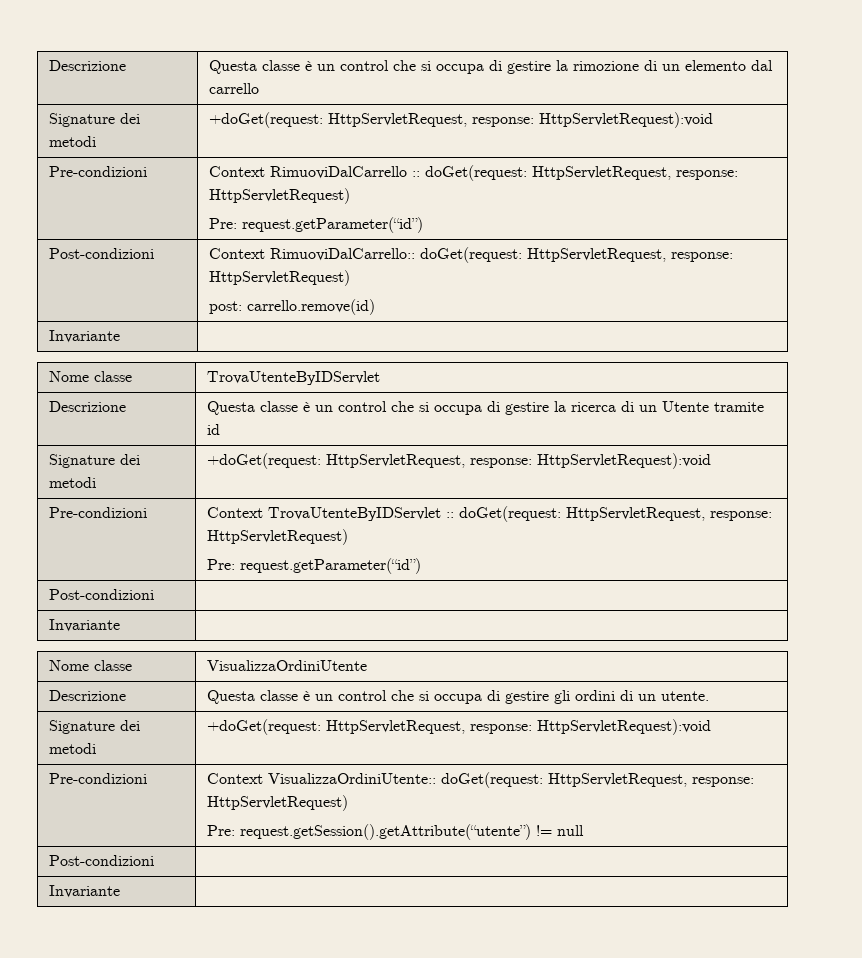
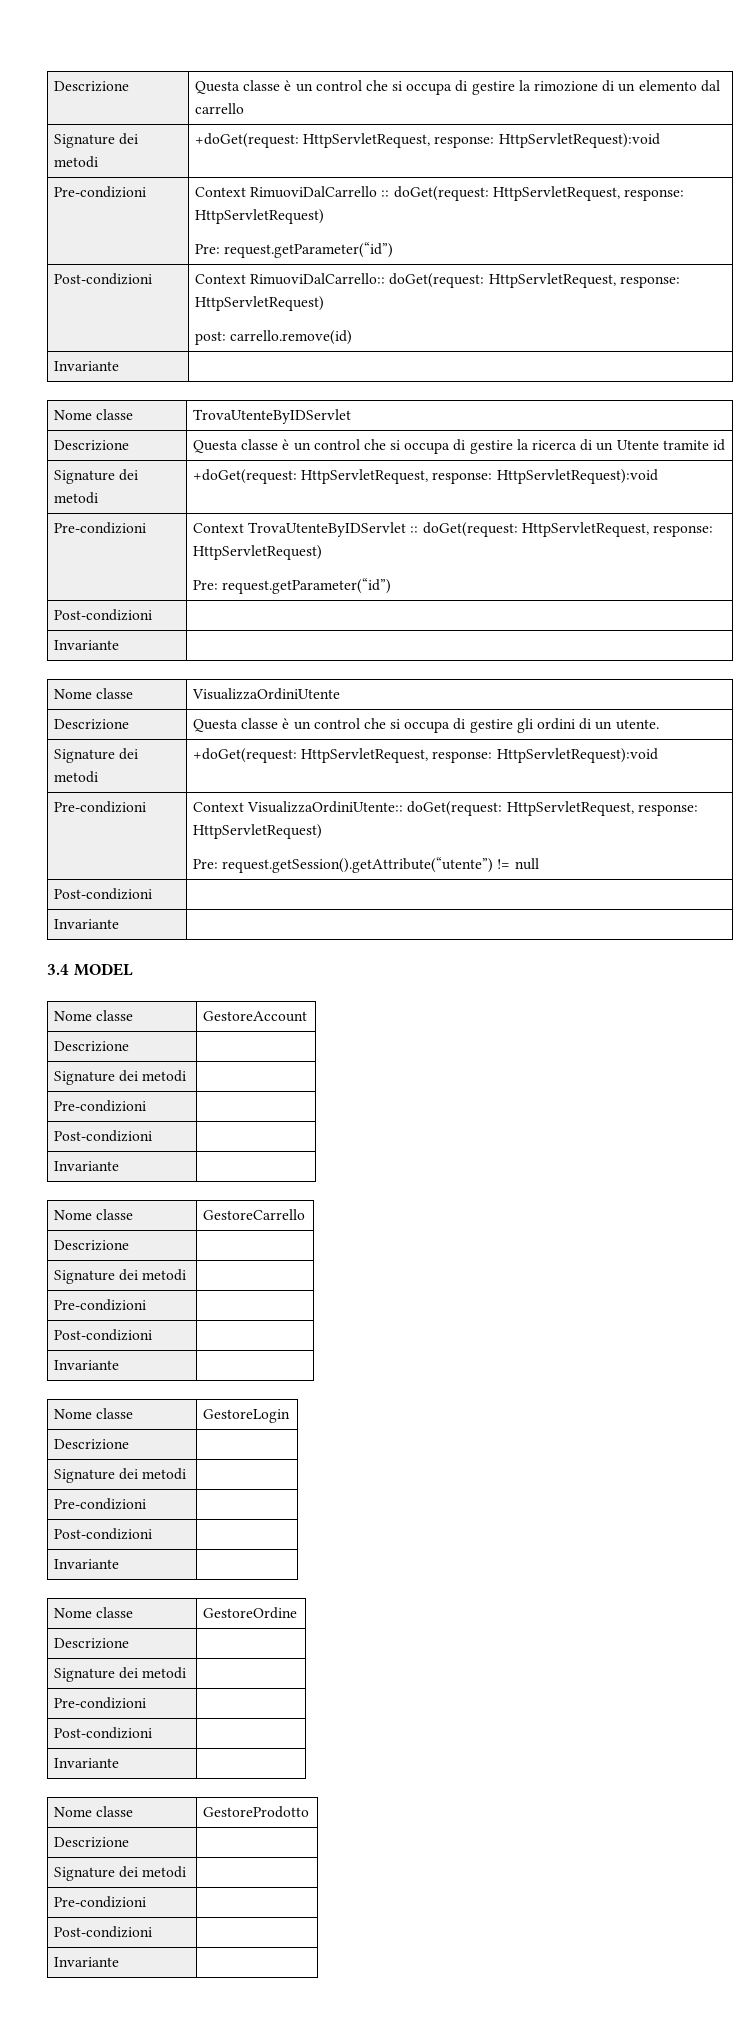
+ 3.4 MODEL
+ Nome classe | GestoreAccount
+ Descrizione |
+ Signature dei metodi |
+ Pre-condizioni |
+ Post-condizioni |
+ Invariante |
+ Nome classe | GestoreCarrello
+ Descrizione |
+ Signature dei metodi |
+ Pre-condizioni |
+ Post-condizioni |
+ Invariante |
+ Nome classe | GestoreLogin
+ Descrizione |
+ Signature dei metodi |
+ Pre-condizioni |
+ Post-condizioni |
+ Invariante |
+ Nome classe | GestoreOrdine
+ Descrizione |
+ Signature dei metodi |
+ Pre-condizioni |
+ Post-condizioni |
+ Invariante |
+ Nome classe | GestoreProdotto
+ Descrizione |
+ Signature dei metodi |
+ Pre-condizioni |
+ Post-condizioni |
+ Invariante |

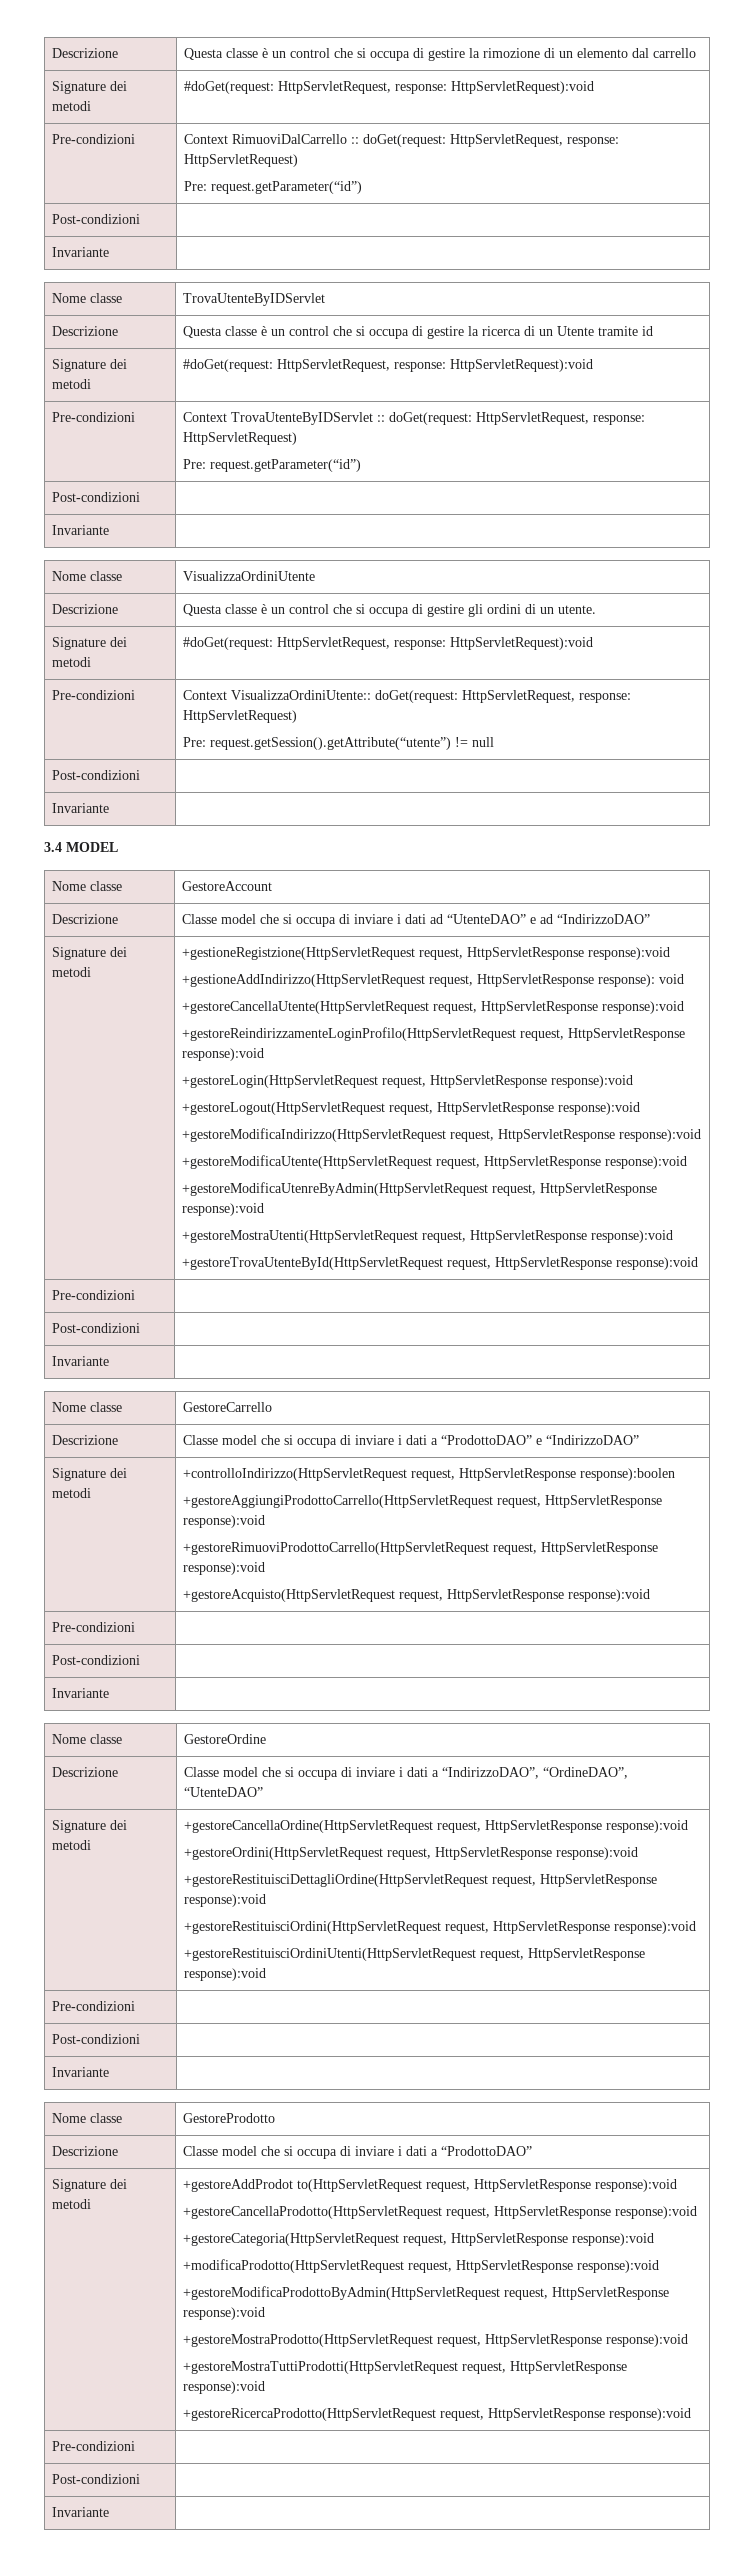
  Descrizione | Questa classe è un control che si occupa di gestire la rimozione di un elemento dal carrello
- Signature dei metodi | +doGet(request: HttpServletRequest, response: HttpServletRequest):void
+ Signature dei metodi | #doGet(request: HttpServletRequest, response: HttpServletRequest):void
  Pre-condizioni | Context RimuoviDalCarrello :: doGet(request: HttpServletRequest, response: HttpServletRequest)
  Pre: request.getParameter(“id”)
- Post-condizioni | Context RimuoviDalCarrello:: doGet(request: HttpServletRequest, response: HttpServletRequest)
- post: carrello.remove(id)
+ Post-condizioni |
  Descrizione | Questa classe è un control che si occupa di gestire la ricerca di un Utente tramite id
- Signature dei metodi | +doGet(request: HttpServletRequest, response: HttpServletRequest):void
+ Signature dei metodi | #doGet(request: HttpServletRequest, response: HttpServletRequest):void
  Descrizione | Questa classe è un control che si occupa di gestire gli ordini di un utente.
- Signature dei metodi | +doGet(request: HttpServletRequest, response: HttpServletRequest):void
+ Signature dei metodi | #doGet(request: HttpServletRequest, response: HttpServletRequest):void
  Nome classe | GestoreAccount
- Descrizione |
- Signature dei metodi |
+ Descrizione | Classe model che si occupa di inviare i dati ad “UtenteDAO” e ad “IndirizzoDAO”
+ Signature dei metodi | +gestioneRegistzione(HttpServletRequest request, HttpServletResponse response):void
+ +gestioneAddIndirizzo(HttpServletRequest request, HttpServletResponse response): void
+ +gestoreCancellaUtente(HttpServletRequest request, HttpServletResponse response):void
+ +gestoreReindirizzamenteLoginProfilo(HttpServletRequest request, HttpServletResponse response):void
+ +gestoreLogin(HttpServletRequest request, HttpServletResponse response):void
+ +gestoreLogout(HttpServletRequest request, HttpServletResponse response):void
+ +gestoreModificaIndirizzo(HttpServletRequest request, HttpServletResponse response):void
+ +gestoreModificaUtente(HttpServletRequest request, HttpServletResponse response):void
+ +gestoreModificaUtenreByAdmin(HttpServletRequest request, HttpServletResponse response):void
+ +gestoreMostraUtenti(HttpServletRequest request, HttpServletResponse response):void
+ +gestoreTrovaUtenteById(HttpServletRequest request, HttpServletResponse response):void
  Nome classe | GestoreCarrello
- Descrizione |
- Signature dei metodi |
- Pre-condizioni |
- Post-condizioni |
- Invariante |
- Nome classe | GestoreLogin
- Descrizione |
- Signature dei metodi |
+ Descrizione | Classe model che si occupa di inviare i dati a “ProdottoDAO” e “IndirizzoDAO”
+ Signature dei metodi | +controlloIndirizzo(HttpServletRequest request, HttpServletResponse response):boolen
+ +gestoreAggiungiProdottoCarrello(HttpServletRequest request, HttpServletResponse response):void
+ +gestoreRimuoviProdottoCarrello(HttpServletRequest request, HttpServletResponse response):void
+ +gestoreAcquisto(HttpServletRequest request, HttpServletResponse response):void
  Nome classe | GestoreOrdine
- Descrizione |
- Signature dei metodi |
+ Descrizione | Classe model che si occupa di inviare i dati a “IndirizzoDAO”, “OrdineDAO”, “UtenteDAO”
+ Signature dei metodi | +gestoreCancellaOrdine(HttpServletRequest request, HttpServletResponse response):void
+ +gestoreOrdini(HttpServletRequest request, HttpServletResponse response):void
+ +gestoreRestituisciDettagliOrdine(HttpServletRequest request, HttpServletResponse response):void
+ +gestoreRestituisciOrdini(HttpServletRequest request, HttpServletResponse response):void
+ +gestoreRestituisciOrdiniUtenti(HttpServletRequest request, HttpServletResponse response):void
  Nome classe | GestoreProdotto
- Descrizione |
- Signature dei metodi |
+ Descrizione | Classe model che si occupa di inviare i dati a “ProdottoDAO”
+ Signature dei metodi | +gestoreAddProdot to(HttpServletRequest request, HttpServletResponse response):void
+ +gestoreCancellaProdotto(HttpServletRequest request, HttpServletResponse response):void
+ +gestoreCategoria(HttpServletRequest request, HttpServletResponse response):void
+ +modificaProdotto(HttpServletRequest request, HttpServletResponse response):void
+ +gestoreModificaProdottoByAdmin(HttpServletRequest request, HttpServletResponse response):void
+ +gestoreMostraProdotto(HttpServletRequest request, HttpServletResponse response):void
+ +gestoreMostraTuttiProdotti(HttpServletRequest request, HttpServletResponse response):void
+ +gestoreRicercaProdotto(HttpServletRequest request, HttpServletResponse response):void

